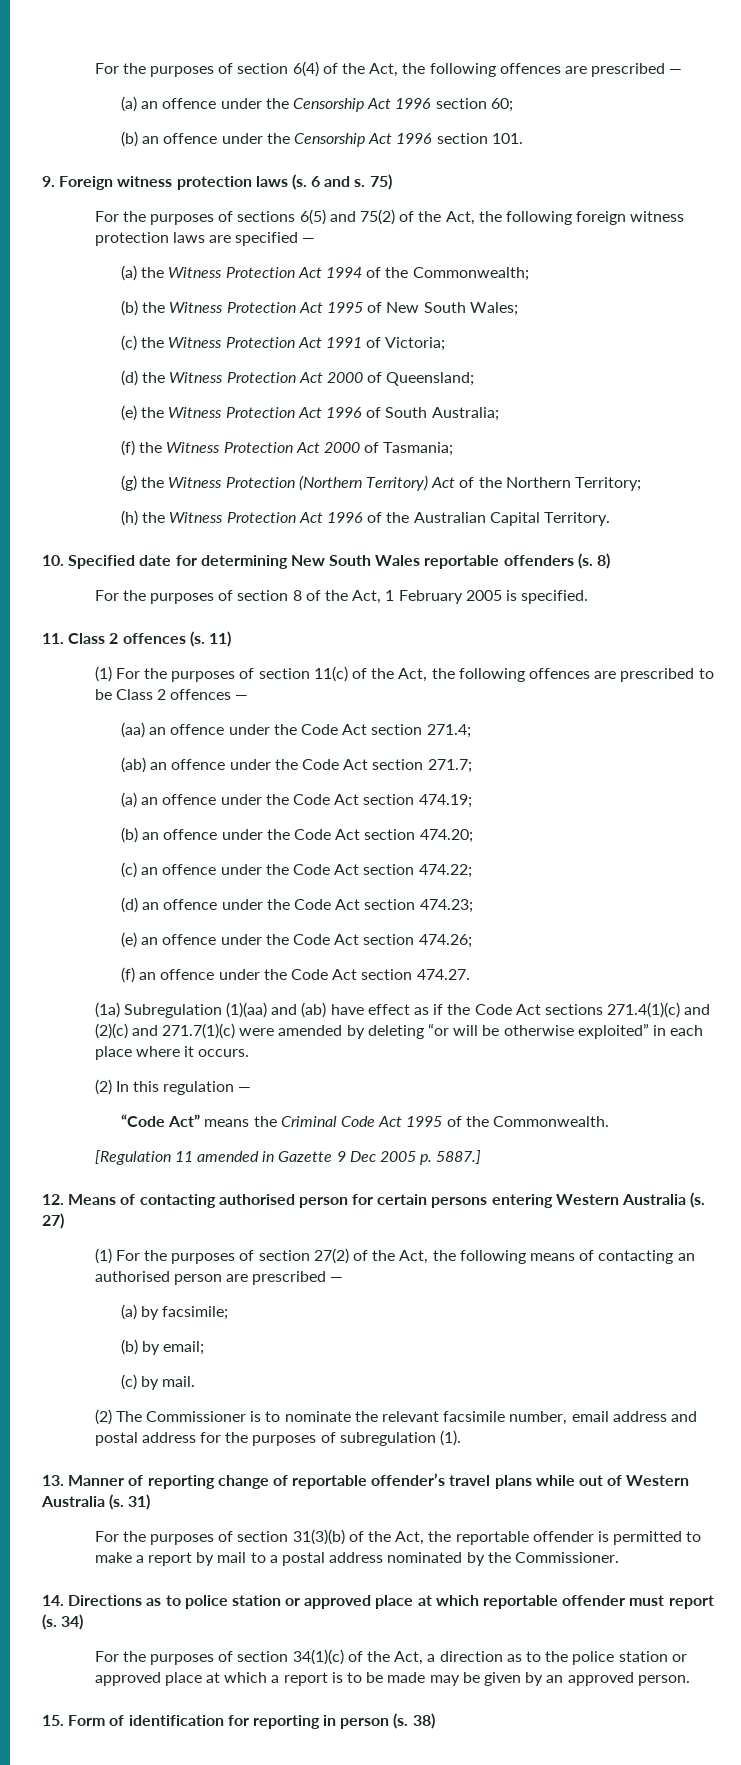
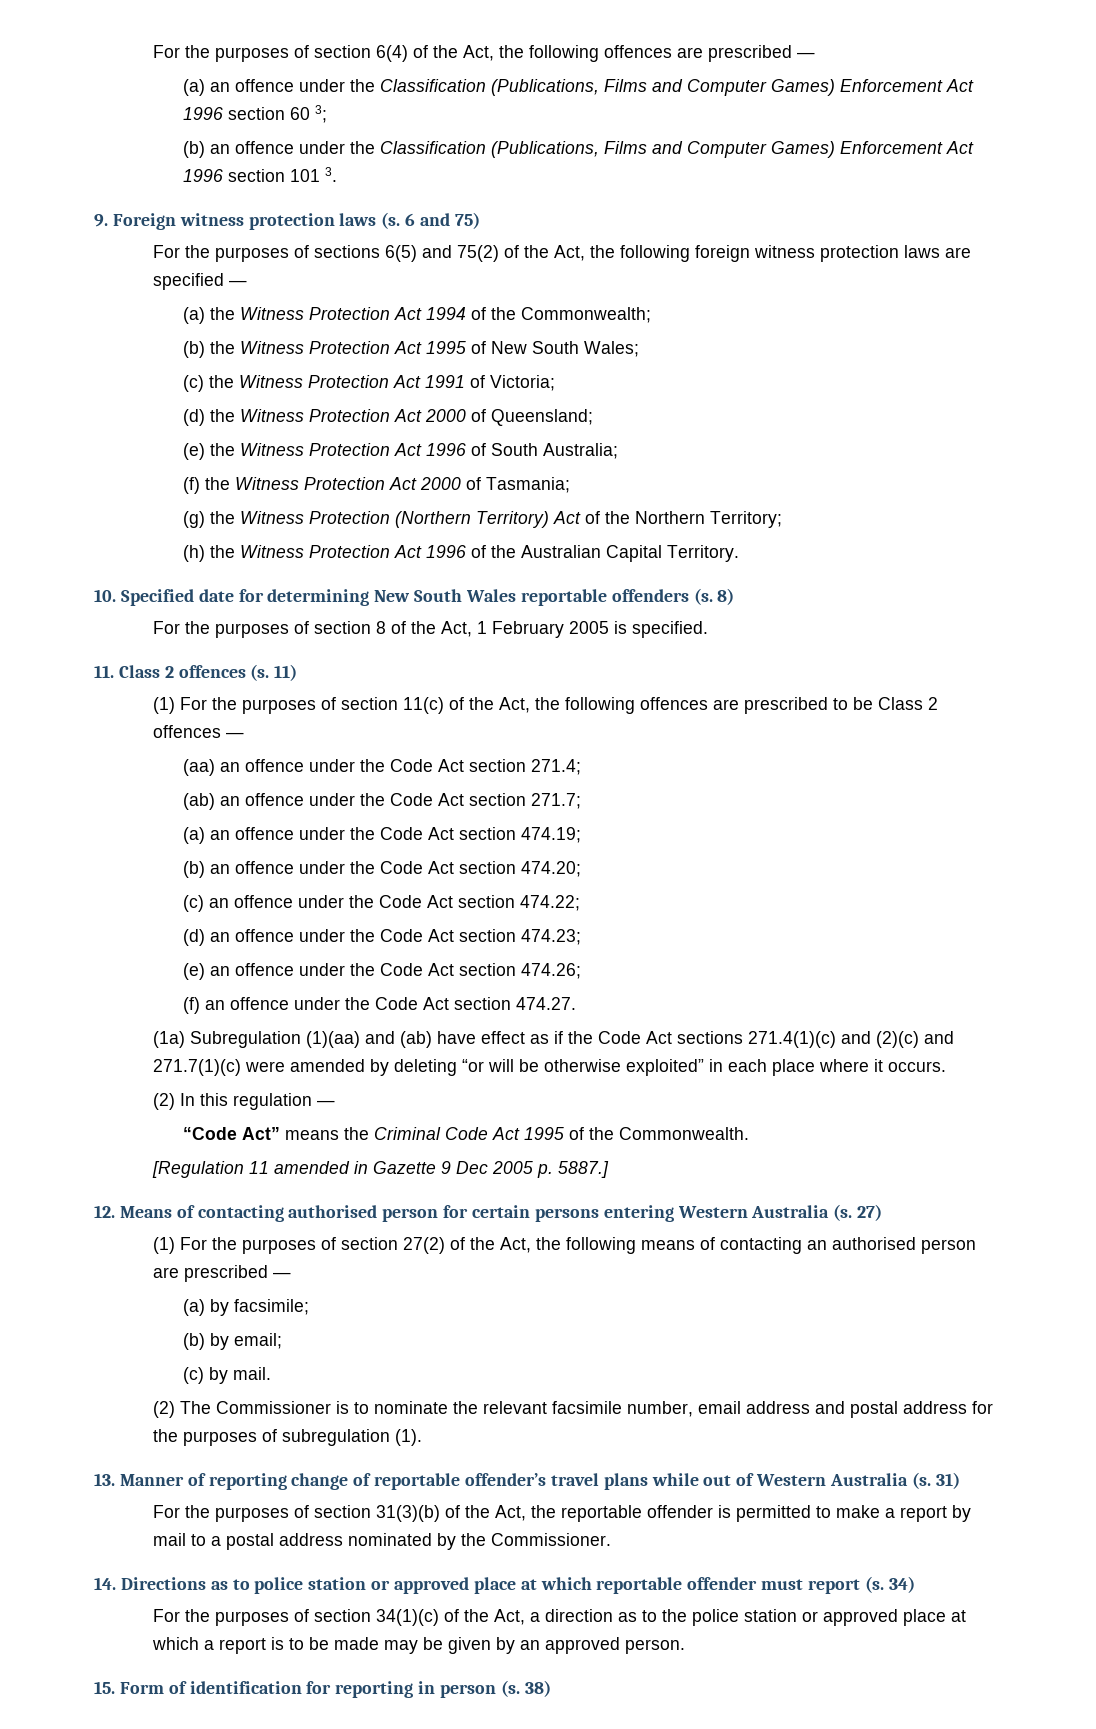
- (a) an offence under the Censorship Act 1996 section 60;
- (b) an offence under the Censorship Act 1996 section 101.
+ (a) an offence under the Classification (Publications, Films and Computer Games) Enforcement Act 1996 section 60 3;
+ (b) an offence under the Classification (Publications, Films and Computer Games) Enforcement Act 1996 section 101 3.
- 6 and s. 75)
+ 6 and 75)

